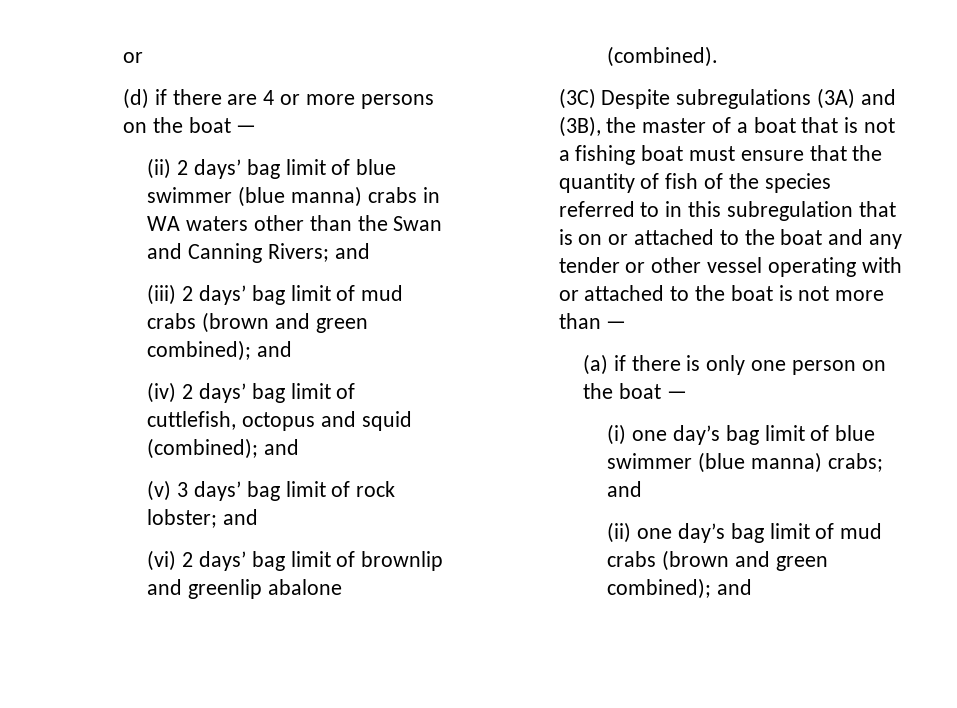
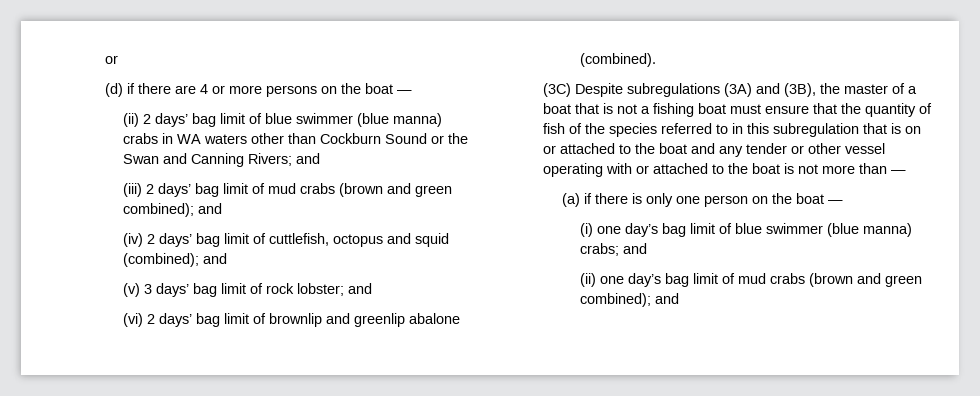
- (ii) 2 days’ bag limit of blue swimmer (blue manna) crabs in WA waters other than the Swan and Canning Rivers; and
+ (ii) 2 days’ bag limit of blue swimmer (blue manna) crabs in WA waters other than Cockburn Sound or the Swan and Canning Rivers; and

